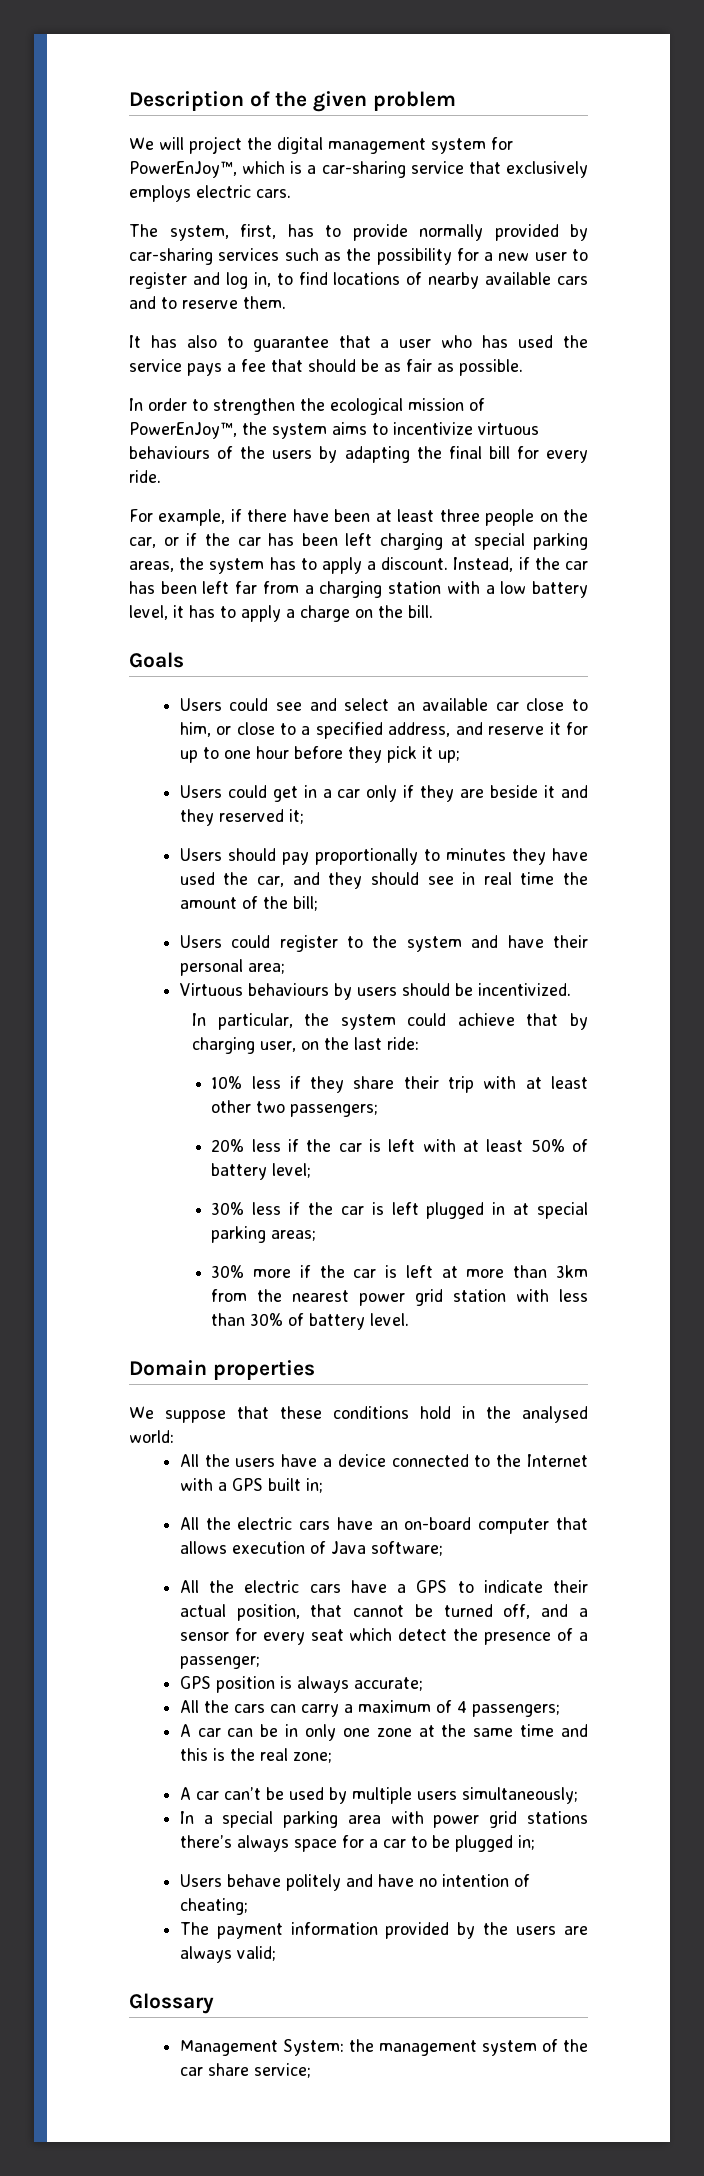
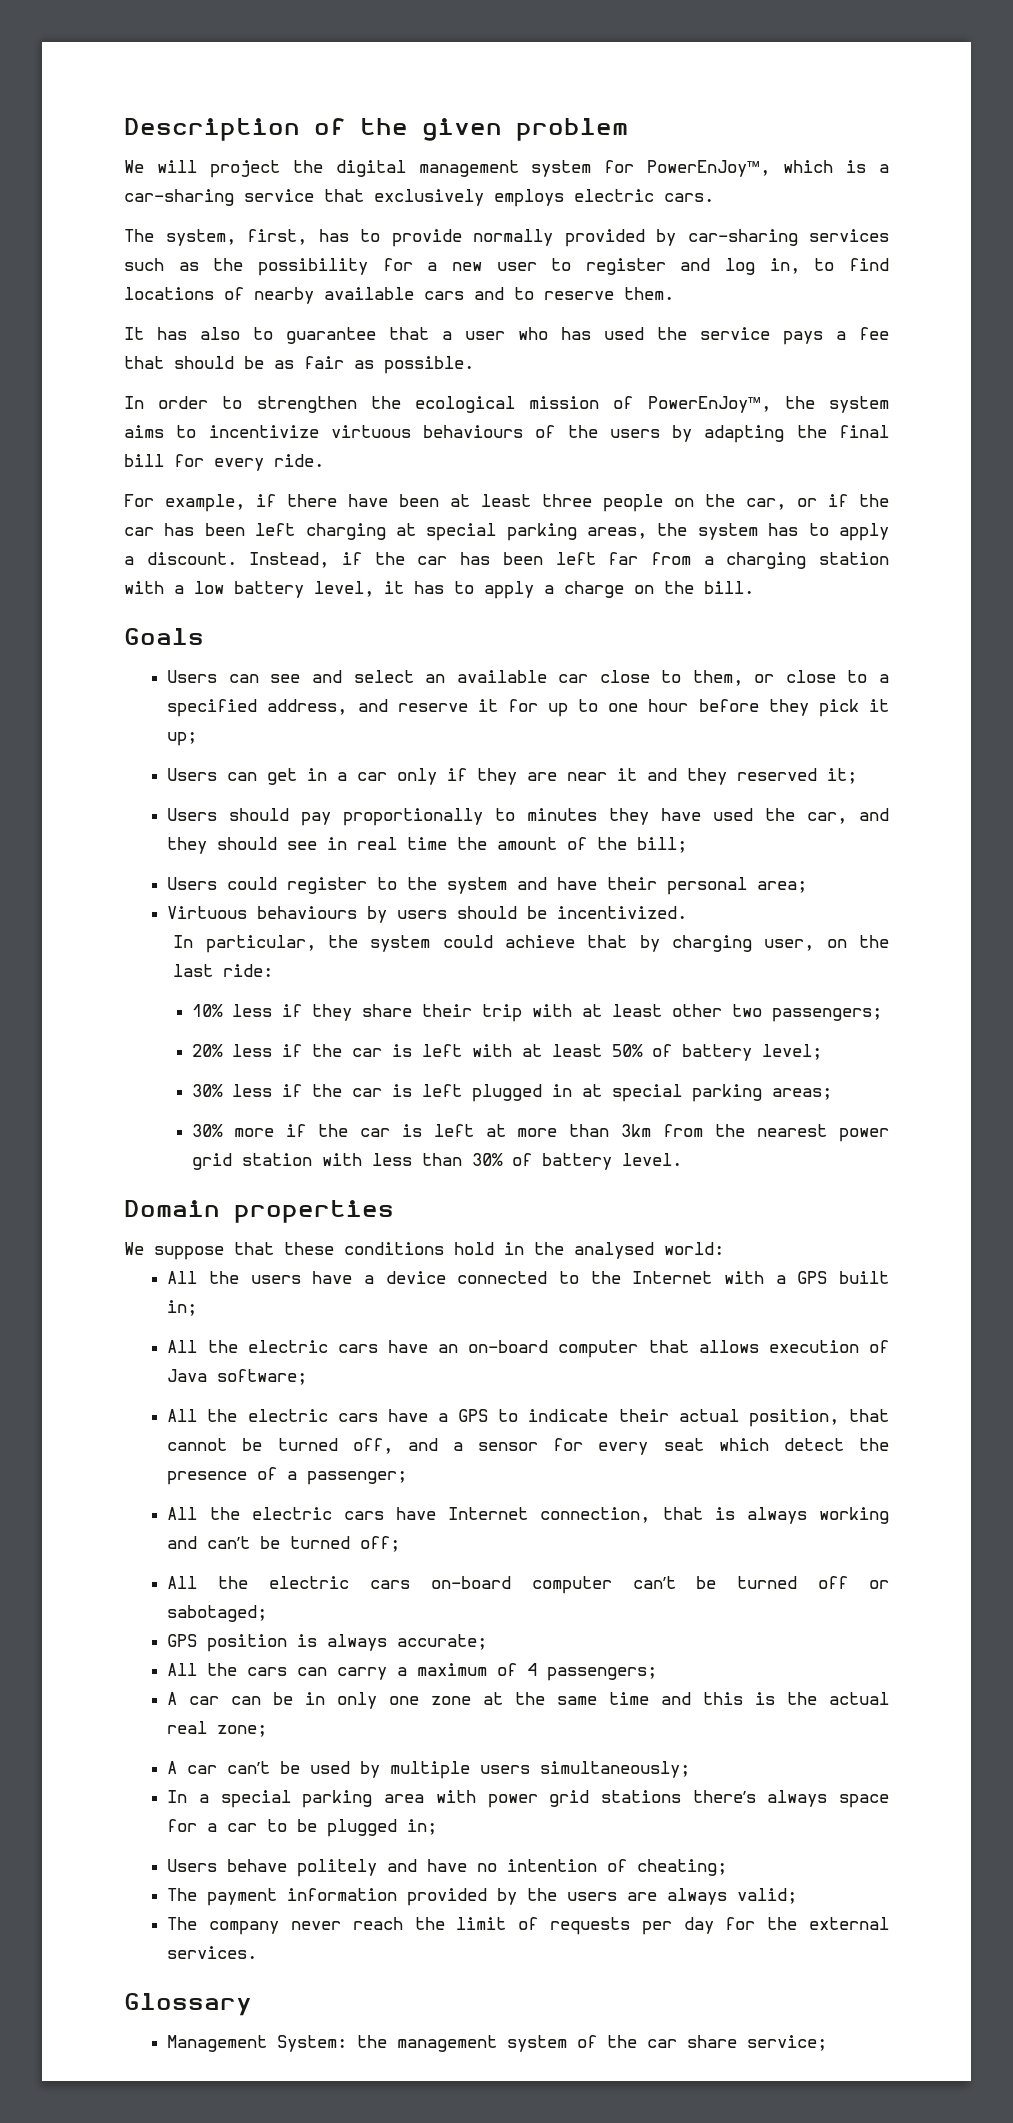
- Users could see and select an available car close to him, or close to a specified address, and reserve it for up to one hour before they pick it up;
+ Users can see and select an available car close to them, or close to a specified address, and reserve it for up to one hour before they pick it up;
- Users could get in a car only if they are beside it and they reserved it;
+ Users can get in a car only if they are near it and they reserved it;
+ All the electric cars have Internet connection, that is always working and can’t be turned off;
+ All the electric cars on-board computer can’t be turned off or sabotaged;
- A car can be in only one zone at the same time and this is the real zone;
+ A car can be in only one zone at the same time and this is the actual real zone;
+ The company never reach the limit of requests per day for the external services.

